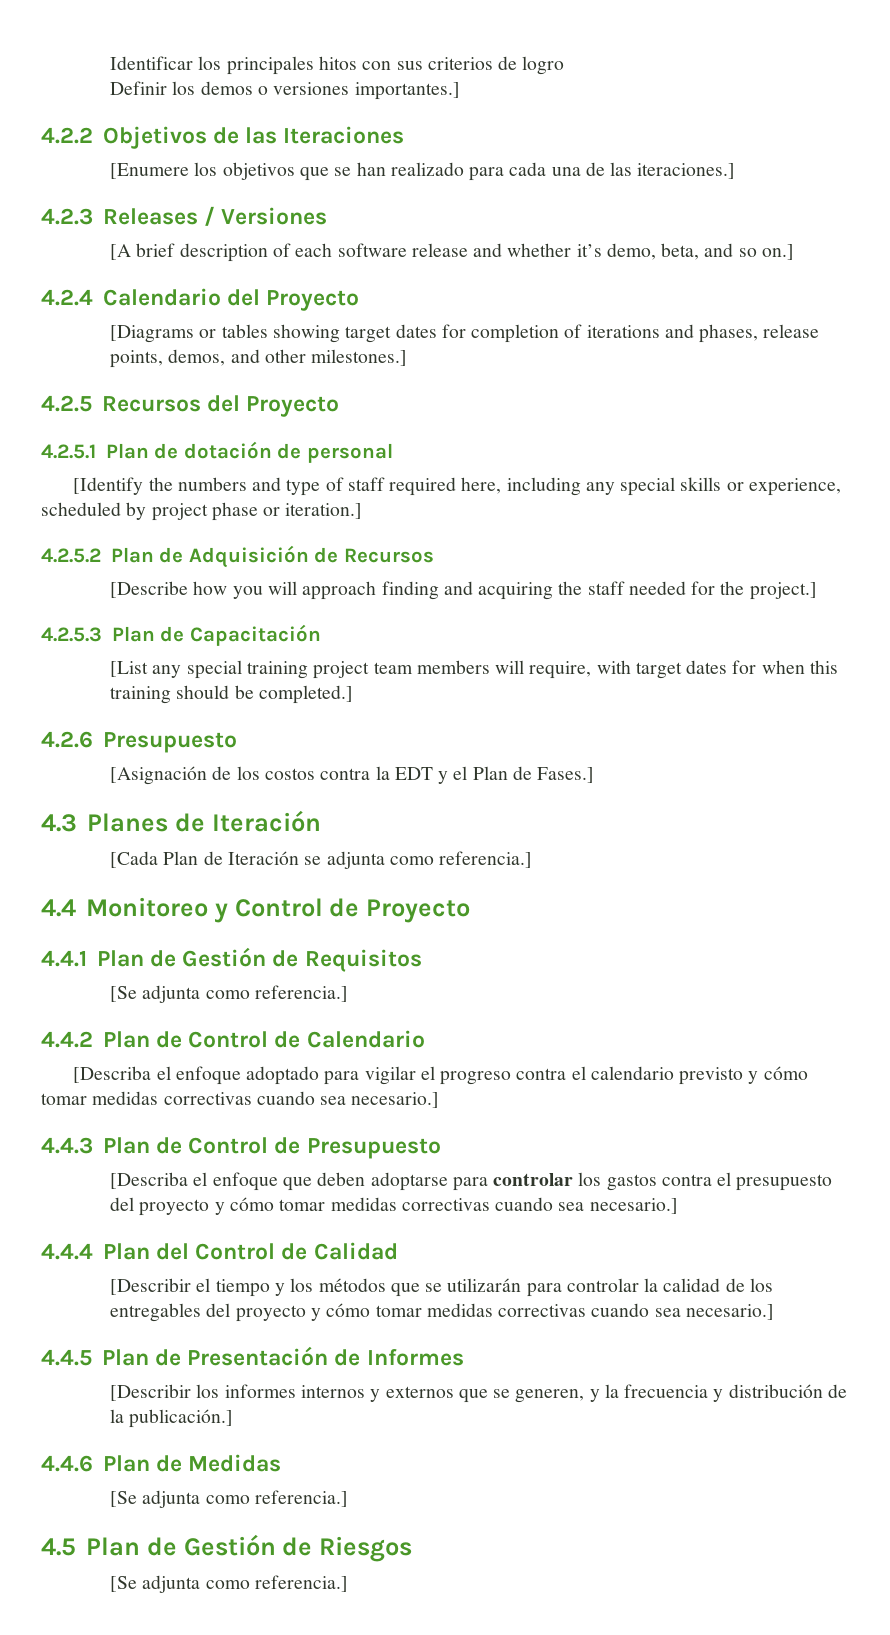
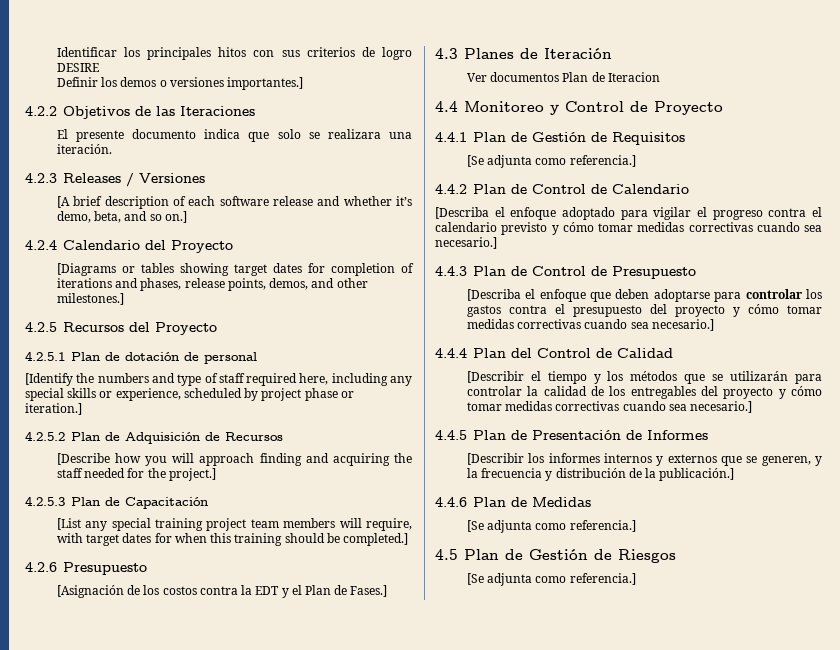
- Identificar los principales hitos con sus criterios de logro
+ Identificar los principales hitos con sus criterios de logro DESIRE
- [Enumere los objetivos que se han realizado para cada una de las iteraciones.]
+ El presente documento indica que solo se realizara una iteración.
- [Cada Plan de Iteración se adjunta como referencia.]
+ Ver documentos Plan de Iteracion

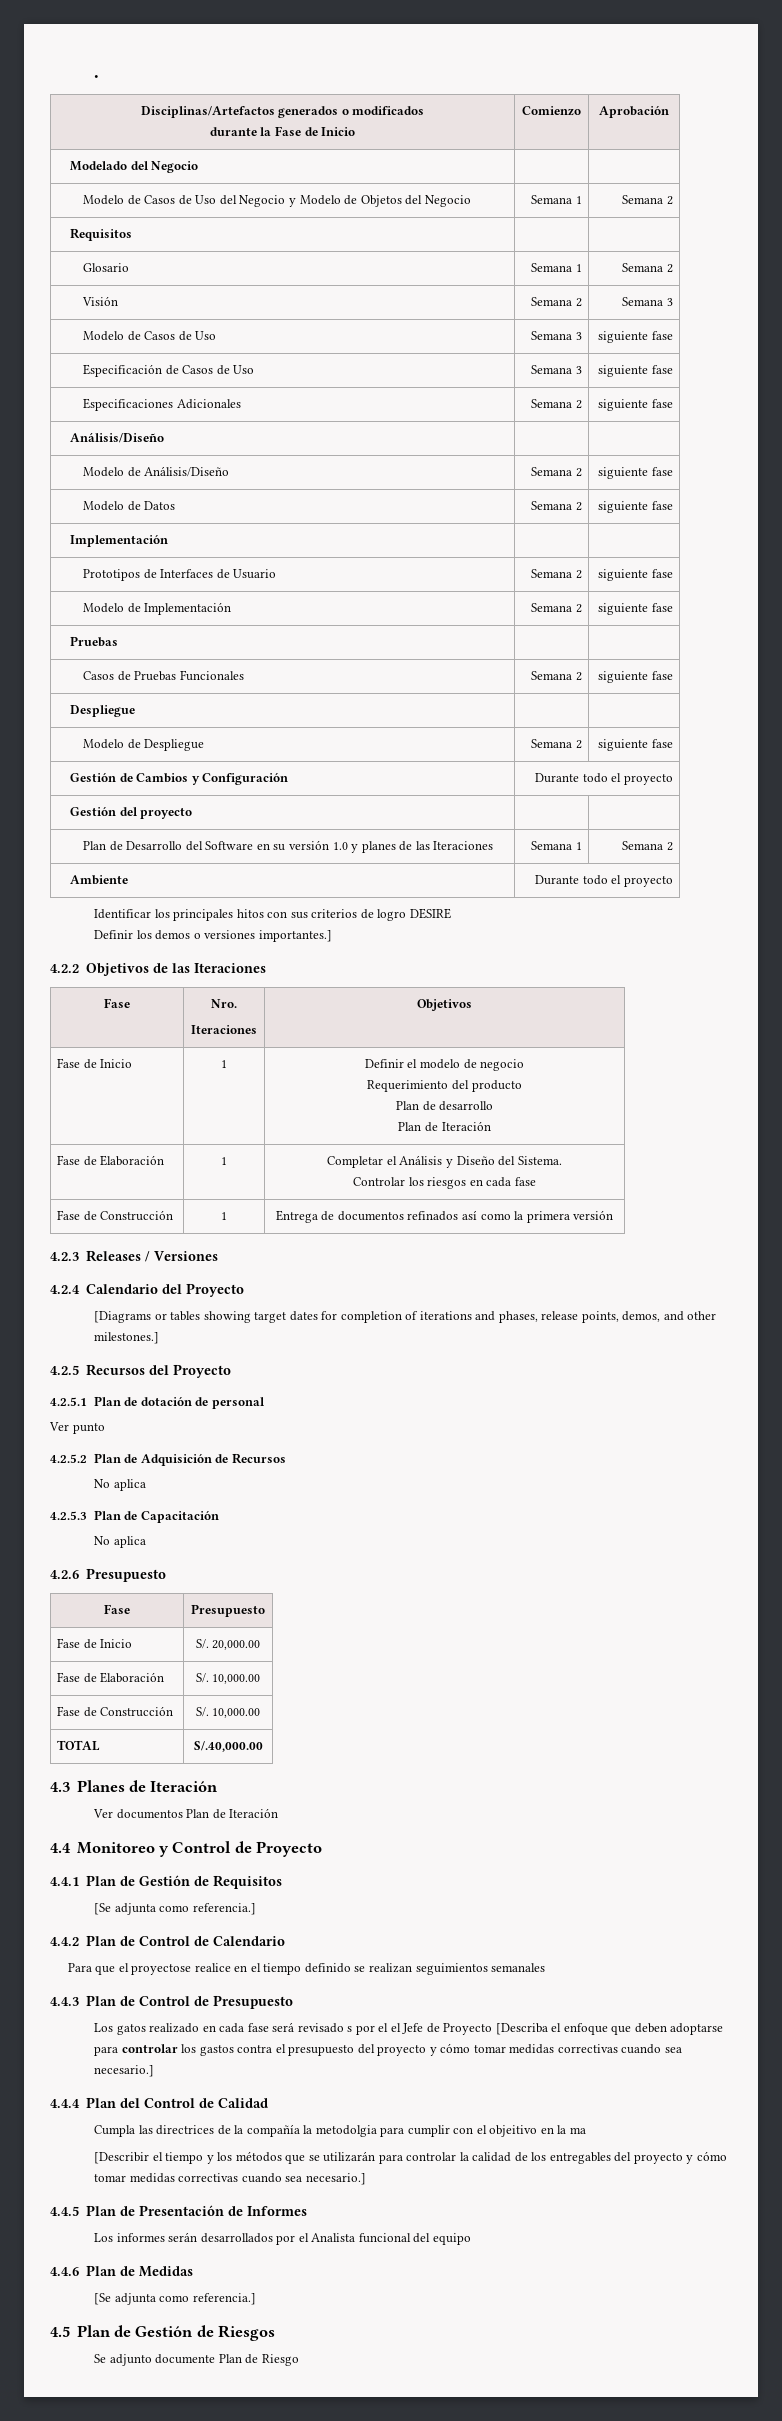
+ •
+ Disciplinas/Artefactos generados o modificados
+ durante la Fase de Inicio | Comienzo | Aprobación
+ Modelado del Negocio | |
+ Modelo de Casos de Uso del Negocio y Modelo de Objetos del Negocio | Semana 1 | Semana 2
+ Requisitos | |
+ Glosario | Semana 1 | Semana 2
+ Visión | Semana 2 | Semana 3
+ Modelo de Casos de Uso | Semana 3 | siguiente fase
+ Especificación de Casos de Uso | Semana 3 | siguiente fase
+ Especificaciones Adicionales | Semana 2 | siguiente fase
+ Análisis/Diseño | |
+ Modelo de Análisis/Diseño | Semana 2 | siguiente fase
+ Modelo de Datos | Semana 2 | siguiente fase
+ Implementación | |
+ Prototipos de Interfaces de Usuario | Semana 2 | siguiente fase
+ Modelo de Implementación | Semana 2 | siguiente fase
+ Pruebas | |
+ Casos de Pruebas Funcionales | Semana 2 | siguiente fase
+ Despliegue | |
+ Modelo de Despliegue | Semana 2 | siguiente fase
+ Gestión de Cambios y Configuración | Durante todo el proyecto
+ Gestión del proyecto | |
+ Plan de Desarrollo del Software en su versión 1.0 y planes de las Iteraciones | Semana 1 | Semana 2
+ Ambiente | Durante todo el proyecto
- El presente documento indica que solo se realizara una iteración.
+ Fase | Nro.
+ Iteraciones | Objetivos
+ Fase de Inicio | 1 | Definir el modelo de negocio
+ Requerimiento del producto
+ Plan de desarrollo
+ Plan de Iteración
+ Fase de Elaboración | 1 | Completar el Análisis y Diseño del Sistema.
+ Controlar los riesgos en cada fase
+ Fase de Construcción | 1 | Entrega de documentos refinados así como la primera versión
  4.2.3 Releases / Versiones
- [A brief description of each software release and whether it’s demo, beta, and so on.]
- [Identify the numbers and type of staff required here, including any special skills or experience, scheduled by project phase or iteration.]
+ Ver punto
  4.2.5.2 Plan de Adquisición de Recursos
- [Describe how you will approach finding and acquiring the staff needed for the project.]
+ No aplica
  4.2.5.3 Plan de Capacitación
- [List any special training project team members will require, with target dates for when this training should be completed.]
+ No aplica
  4.2.6 Presupuesto
- [Asignación de los costos contra la EDT y el Plan de Fases.]
+ Fase | Presupuesto
+ Fase de Inicio | S/. 20,000.00
+ Fase de Elaboración | S/. 10,000.00
+ Fase de Construcción | S/. 10,000.00
+ TOTAL | S/.40,000.00
- Ver documentos Plan de Iteracion
+ Ver documentos Plan de Iteración
- [Describa el enfoque adoptado para vigilar el progreso contra el calendario previsto y cómo tomar medidas correctivas cuando sea necesario.]
+ Para que el proyectose realice en el tiempo definido se realizan seguimientos semanales
- [Describa el enfoque que deben adoptarse para controlar los gastos contra el presupuesto del proyecto y cómo tomar medidas correctivas cuando sea necesario.]
+ Los gatos realizado en cada fase será revisado s por el el Jefe de Proyecto [Describa el enfoque que deben adoptarse para controlar los gastos contra el presupuesto del proyecto y cómo tomar medidas correctivas cuando sea necesario.]
+ Cumpla las directrices de la compañía la metodolgia para cumplir con el objeitivo en la ma
- [Describir los informes internos y externos que se generen, y la frecuencia y distribución de la publicación.]
+ Los informes serán desarrollados por el Analista funcional del equipo
  4.5 Plan de Gestión de Riesgos
- [Se adjunta como referencia.]
+ Se adjunto documente Plan de Riesgo

